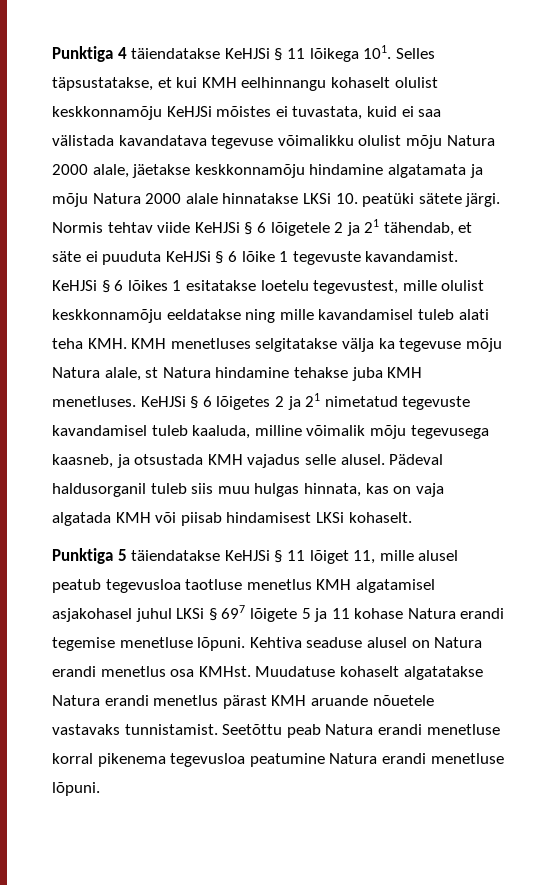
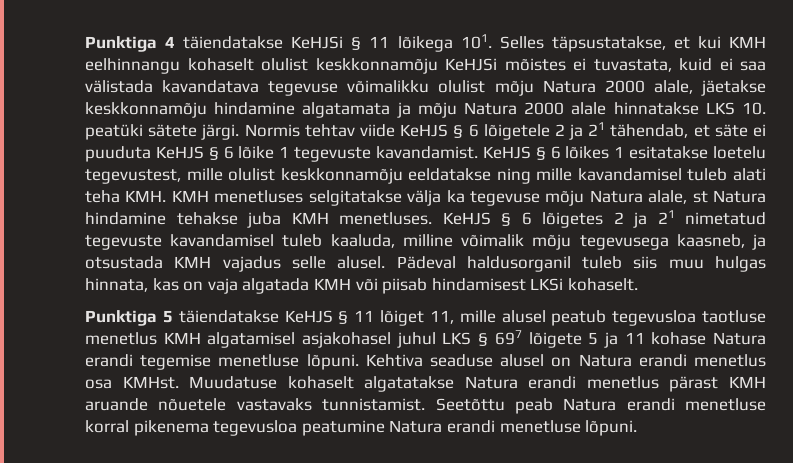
- Punktiga 4 täiendatakse KeHJSi § 11 lõikega 101. Selles täpsustatakse, et kui KMH eelhinnangu kohaselt olulist keskkonnamõju KeHJSi mõistes ei tuvastata, kuid ei saa välistada kavandatava tegevuse võimalikku olulist mõju Natura 2000 alale, jäetakse keskkonnamõju hindamine algatamata ja mõju Natura 2000 alale hinnatakse LKSi 10. peatüki sätete järgi.
+ Punktiga 4 täiendatakse KeHJSi § 11 lõikega 101. Selles täpsustatakse, et kui KMH eelhinnangu kohaselt olulist keskkonnamõju KeHJSi mõistes ei tuvastata, kuid ei saa välistada kavandatava tegevuse võimalikku olulist mõju Natura 2000 alale, jäetakse keskkonnamõju hindamine algatamata ja mõju Natura 2000 alale hinnatakse LKS 10. peatüki sätete järgi.
- Normis tehtav viide KeHJSi § 6 lõigetele 2 ja 21 tähendab, et säte ei puuduta KeHJSi § 6 lõike 1 tegevuste kavandamist.
+ Normis tehtav viide KeHJS § 6 lõigetele 2 ja 21 tähendab, et säte ei puuduta KeHJS § 6 lõike 1 tegevuste kavandamist.
- KeHJSi § 6 lõikes 1 esitatakse loetelu tegevustest, mille olulist keskkonnamõju eeldatakse ning mille kavandamisel tuleb alati teha KMH. KMH menetluses selgitatakse välja ka tegevuse mõju Natura alale, st Natura hindamine tehakse juba KMH menetluses.
+ KeHJS § 6 lõikes 1 esitatakse loetelu tegevustest, mille olulist keskkonnamõju eeldatakse ning mille kavandamisel tuleb alati teha KMH. KMH menetluses selgitatakse välja ka tegevuse mõju Natura alale, st Natura hindamine tehakse juba KMH menetluses.
- KeHJSi § 6 lõigetes 2 ja 21 nimetatud tegevuste kavandamisel tuleb kaaluda, milline võimalik mõju tegevusega kaasneb, ja otsustada KMH vajadus selle alusel.
+ KeHJS § 6 lõigetes 2 ja 21 nimetatud tegevuste kavandamisel tuleb kaaluda, milline võimalik mõju tegevusega kaasneb, ja otsustada KMH vajadus selle alusel.
- Punktiga 5 täiendatakse KeHJSi § 11 lõiget 11, mille alusel peatub tegevusloa taotluse menetlus KMH algatamisel asjakohasel juhul LKSi § 697 lõigete 5 ja 11 kohase Natura erandi tegemise menetluse lõpuni.
+ Punktiga 5 täiendatakse KeHJS § 11 lõiget 11, mille alusel peatub tegevusloa taotluse menetlus KMH algatamisel asjakohasel juhul LKS § 697 lõigete 5 ja 11 kohase Natura erandi tegemise menetluse lõpuni.

